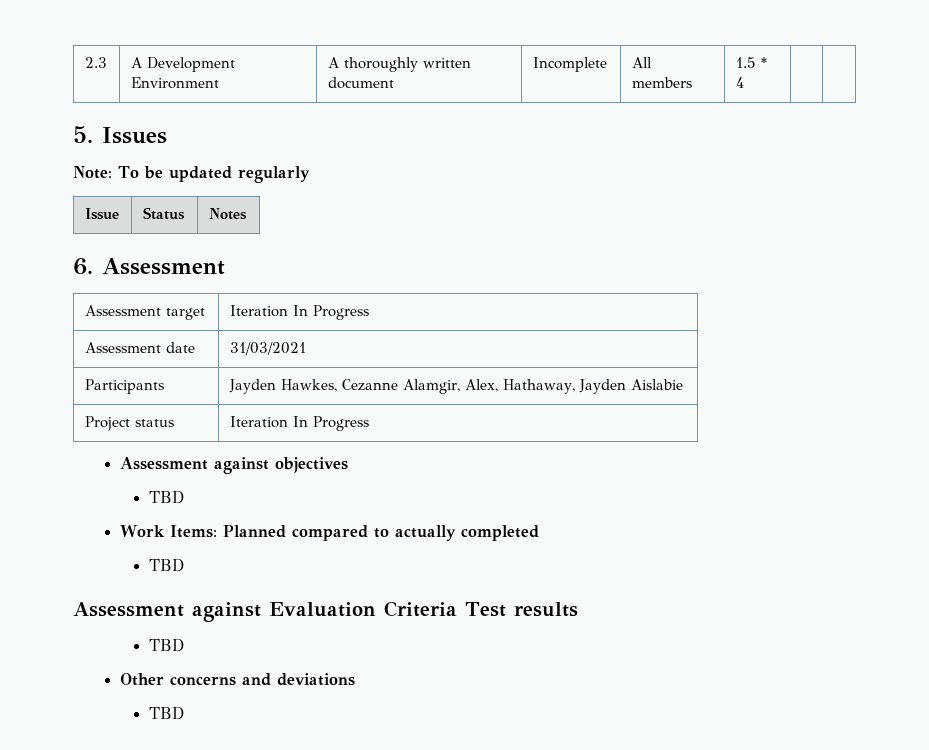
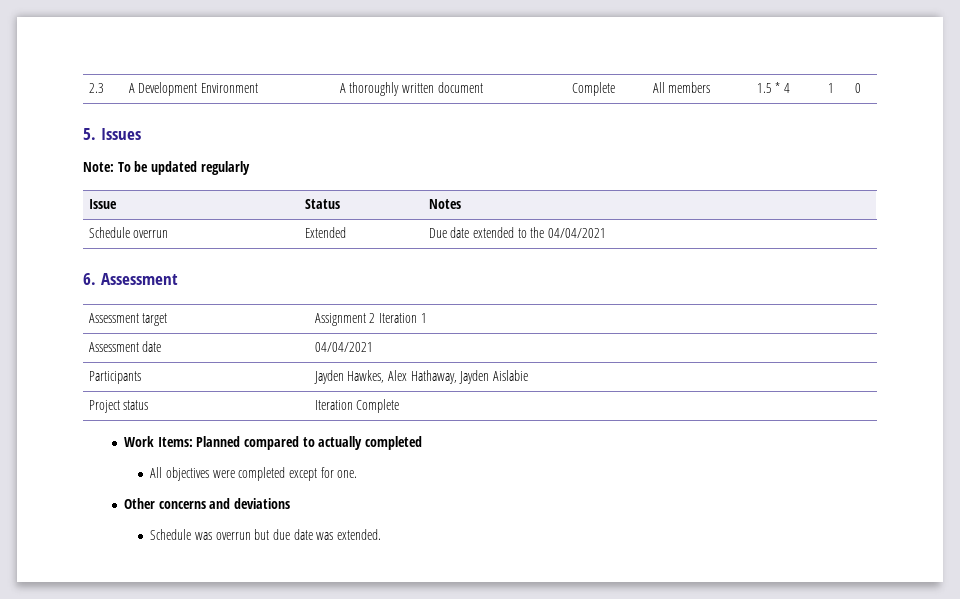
- 2.3 | A Development Environment | A thoroughly written document | Incomplete | All members | 1.5 * 4 | |
+ 2.3 | A Development Environment | A thoroughly written document | Complete | All members | 1.5 * 4 | 1 | 0
+ Schedule overrun | Extended | Due date extended to the 04/04/2021
- Assessment target | Iteration In Progress
+ Assessment target | Assignment 2 Iteration 1
- Assessment date | 31/03/2021
+ Assessment date | 04/04/2021
- Participants | Jayden Hawkes, Cezanne Alamgir, Alex, Hathaway, Jayden Aislabie
+ Participants | Jayden Hawkes, Alex Hathaway, Jayden Aislabie
- Project status | Iteration In Progress
- Assessment against objectives
- TBD
+ Project status | Iteration Complete
  Work Items: Planned compared to actually completed
- TBD
- Assessment against Evaluation Criteria Test results
- TBD
+ All objectives were completed except for one.
  Other concerns and deviations
- TBD
+ Schedule was overrun but due date was extended.

